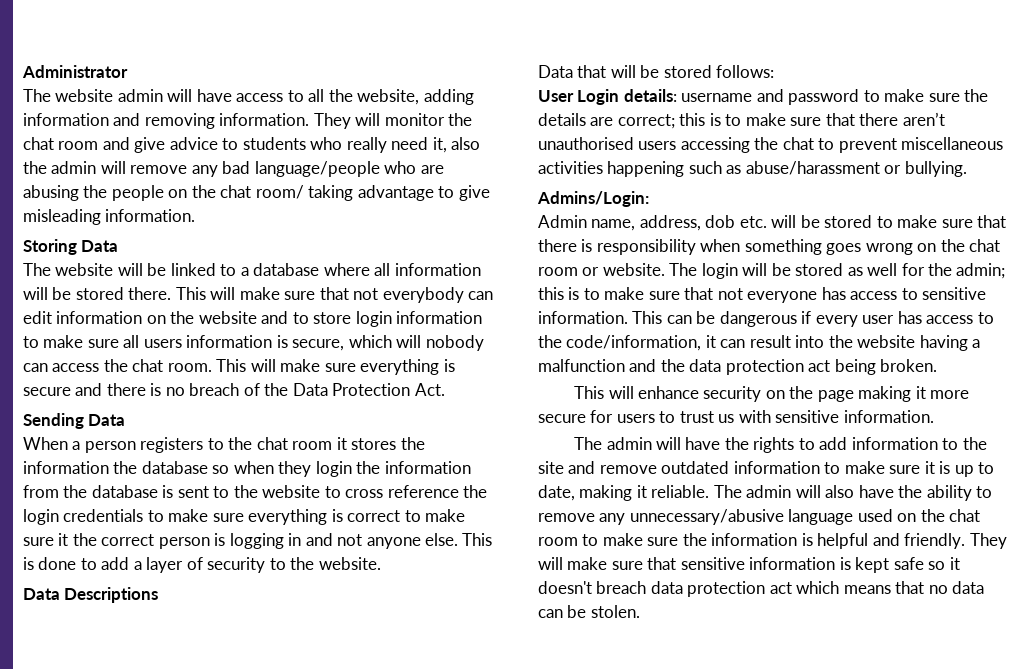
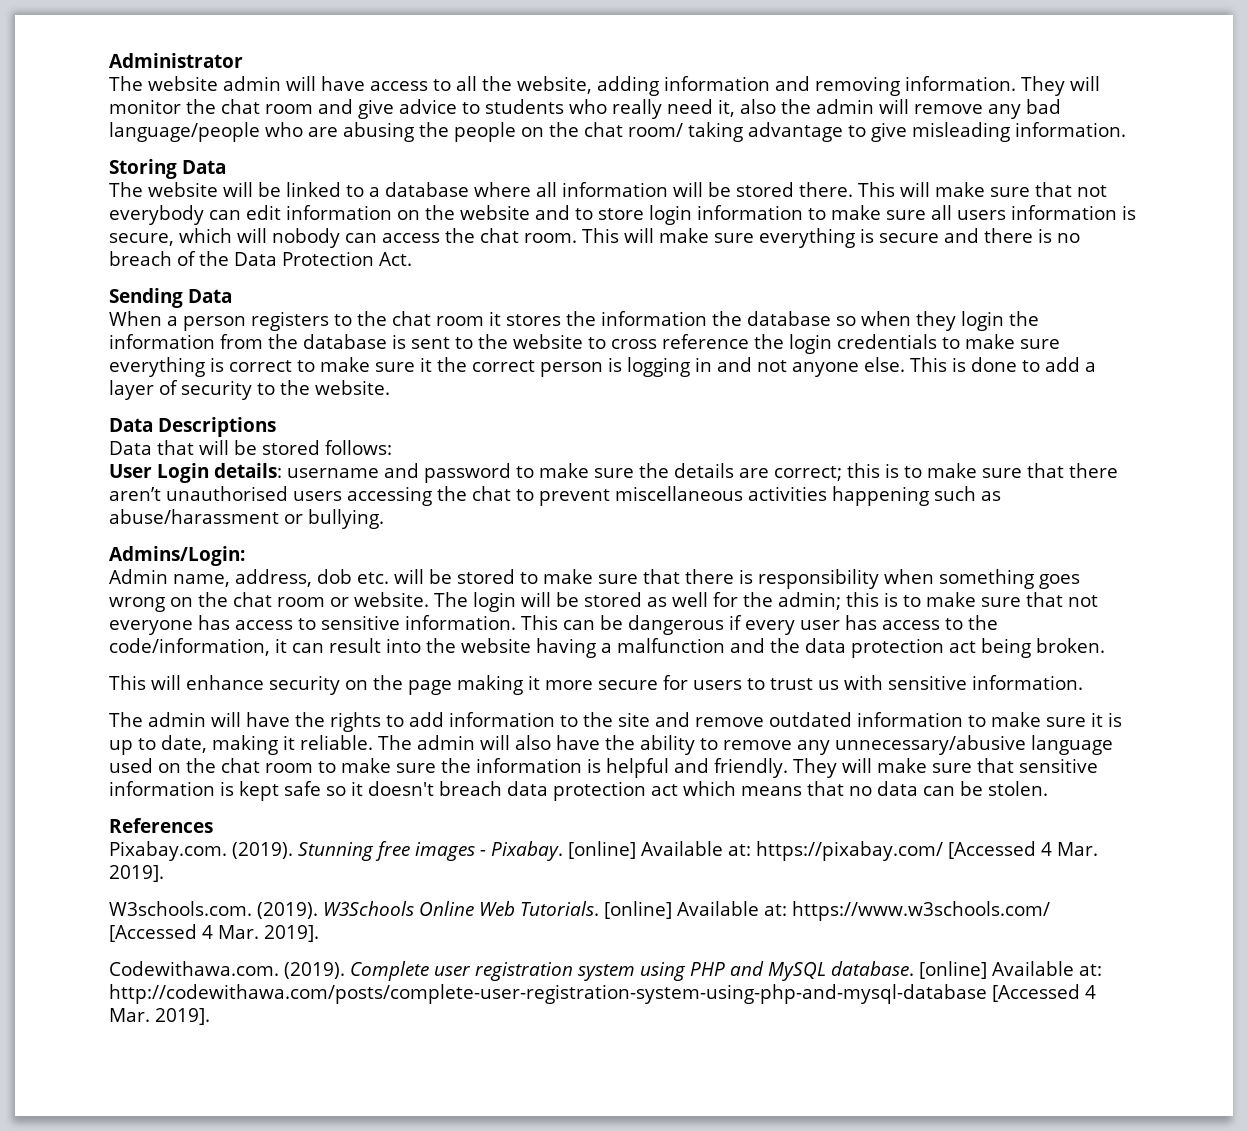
+ References
+ Pixabay.com. (2019). Stunning free images - Pixabay. [online] Available at: https://pixabay.com/ [Accessed 4 Mar. 2019].
+ W3schools.com. (2019). W3Schools Online Web Tutorials. [online] Available at: https://www.w3schools.com/ [Accessed 4 Mar. 2019].
+ Codewithawa.com. (2019). Complete user registration system using PHP and MySQL database. [online] Available at: http://codewithawa.com/posts/complete-user-registration-system-using-php-and-mysql-database [Accessed 4 Mar. 2019].

